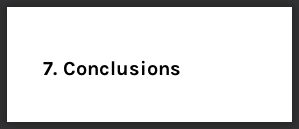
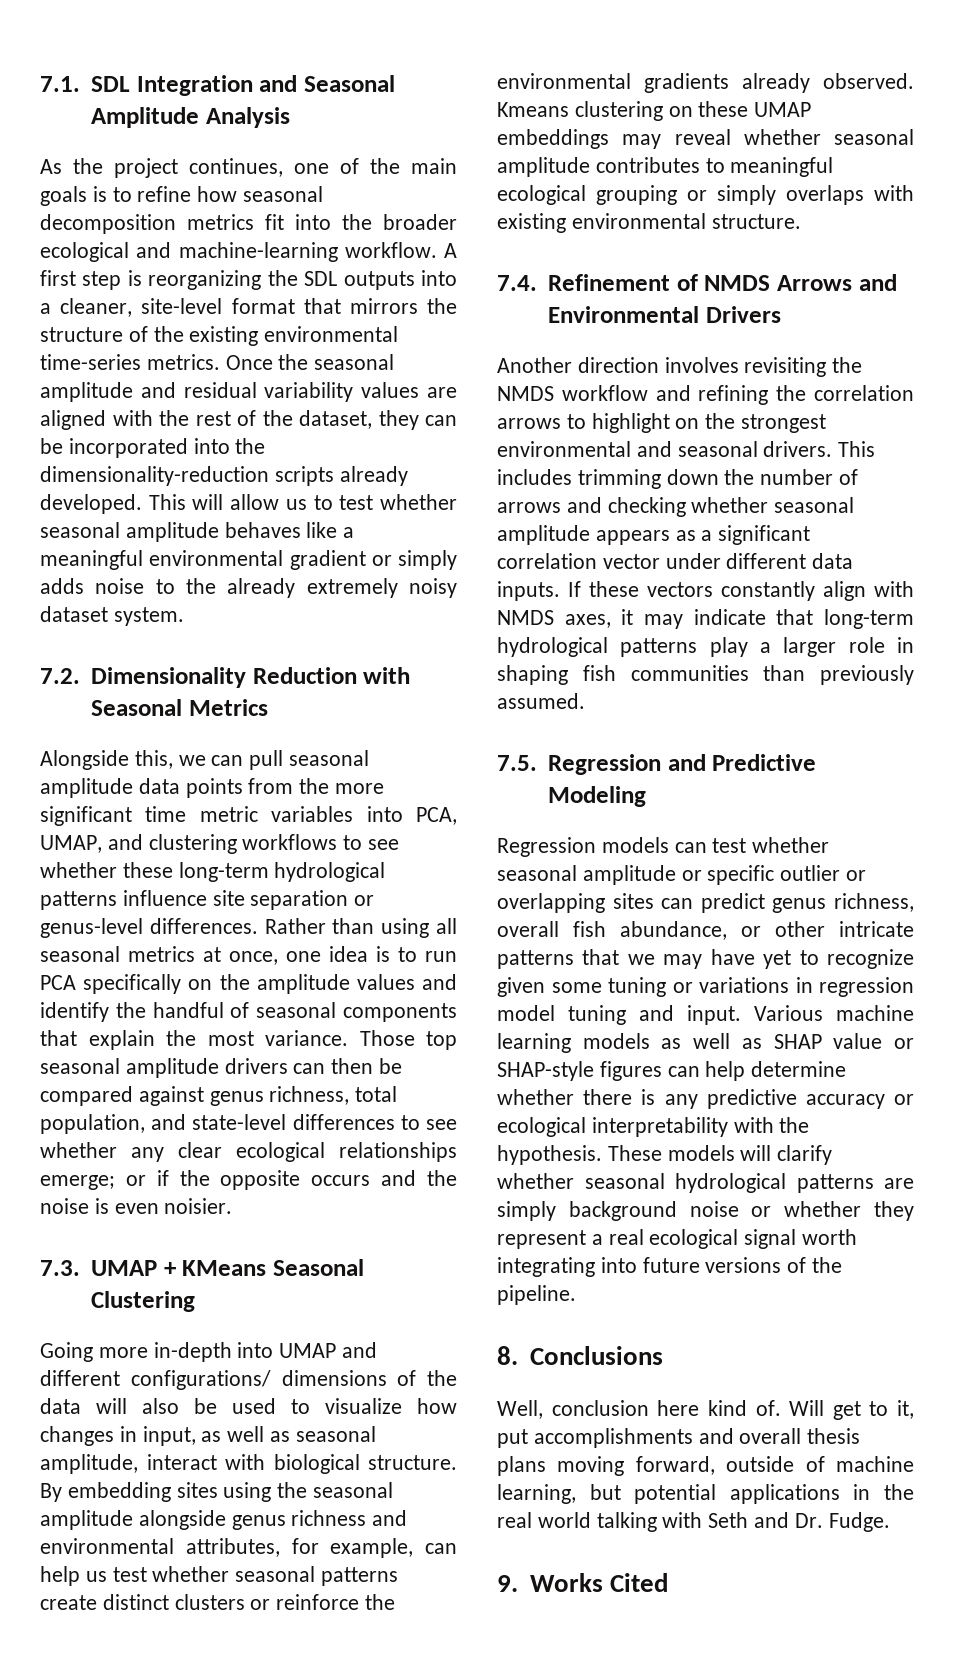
- 7. Conclusions
+ 7.1. SDL Integration and Seasonal Amplitude Analysis
+ As the project continues, one of the main goals is to refine how seasonal decomposition metrics fit into the broader ecological and machine-learning workflow. A first step is reorganizing the SDL outputs into a cleaner, site-level format that mirrors the structure of the existing environmental time-series metrics. Once the seasonal amplitude and residual variability values are aligned with the rest of the dataset, they can be incorporated into the dimensionality-reduction scripts already developed. This will allow us to test whether seasonal amplitude behaves like a meaningful environmental gradient or simply adds noise to the already extremely noisy dataset system.
+ 7.2. Dimensionality Reduction with Seasonal Metrics
+ Alongside this, we can pull seasonal amplitude data points from the more significant time metric variables into PCA, UMAP, and clustering workflows to see whether these long-term hydrological patterns influence site separation or genus-level differences. Rather than using all seasonal metrics at once, one idea is to run PCA specifically on the amplitude values and identify the handful of seasonal components that explain the most variance. Those top seasonal amplitude drivers can then be compared against genus richness, total population, and state-level differences to see whether any clear ecological relationships emerge; or if the opposite occurs and the noise is even noisier.
+ 7.3. UMAP + KMeans Seasonal Clustering
+ Going more in-depth into UMAP and different configurations/ dimensions of the data will also be used to visualize how changes in input, as well as seasonal amplitude, interact with biological structure. By embedding sites using the seasonal amplitude alongside genus richness and environmental attributes, for example, can help us test whether seasonal patterns create distinct clusters or reinforce the environmental gradients already observed. Kmeans clustering on these UMAP embeddings may reveal whether seasonal amplitude contributes to meaningful ecological grouping or simply overlaps with existing environmental structure.
+ 7.4. Refinement of NMDS Arrows and Environmental Drivers
+ Another direction involves revisiting the NMDS workflow and refining the correlation arrows to highlight on the strongest environmental and seasonal drivers. This includes trimming down the number of arrows and checking whether seasonal amplitude appears as a significant correlation vector under different data inputs. If these vectors constantly align with NMDS axes, it may indicate that long-term hydrological patterns play a larger role in shaping fish communities than previously assumed.
+ 7.5. Regression and Predictive Modeling
+ Regression models can test whether seasonal amplitude or specific outlier or overlapping sites can predict genus richness, overall fish abundance, or other intricate patterns that we may have yet to recognize given some tuning or variations in regression model tuning and input. Various machine learning models as well as SHAP value or SHAP-style figures can help determine whether there is any predictive accuracy or ecological interpretability with the hypothesis. These models will clarify whether seasonal hydrological patterns are simply background noise or whether they represent a real ecological signal worth integrating into future versions of the pipeline.
+ 8. Conclusions
+ Well, conclusion here kind of. Will get to it, put accomplishments and overall thesis plans moving forward, outside of machine learning, but potential applications in the real world talking with Seth and Dr. Fudge.
+ 9. Works Cited

